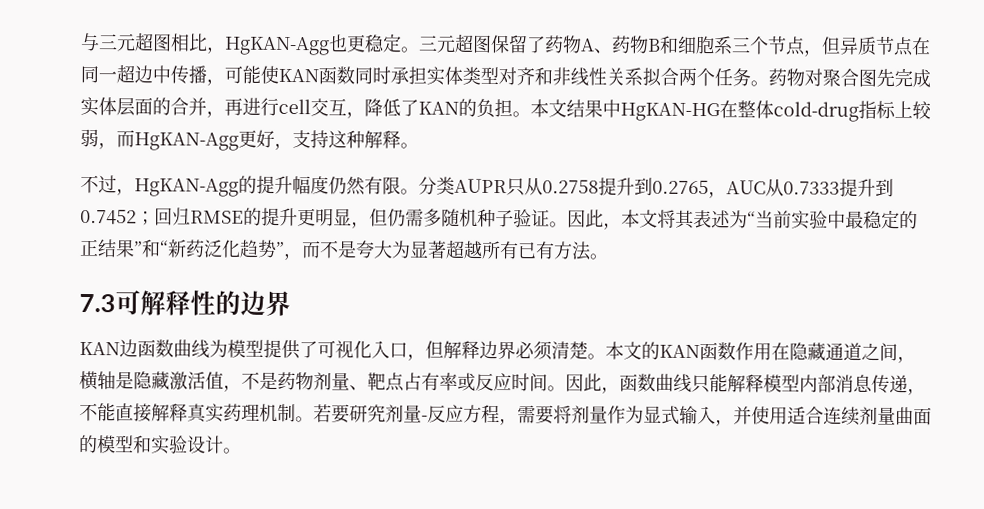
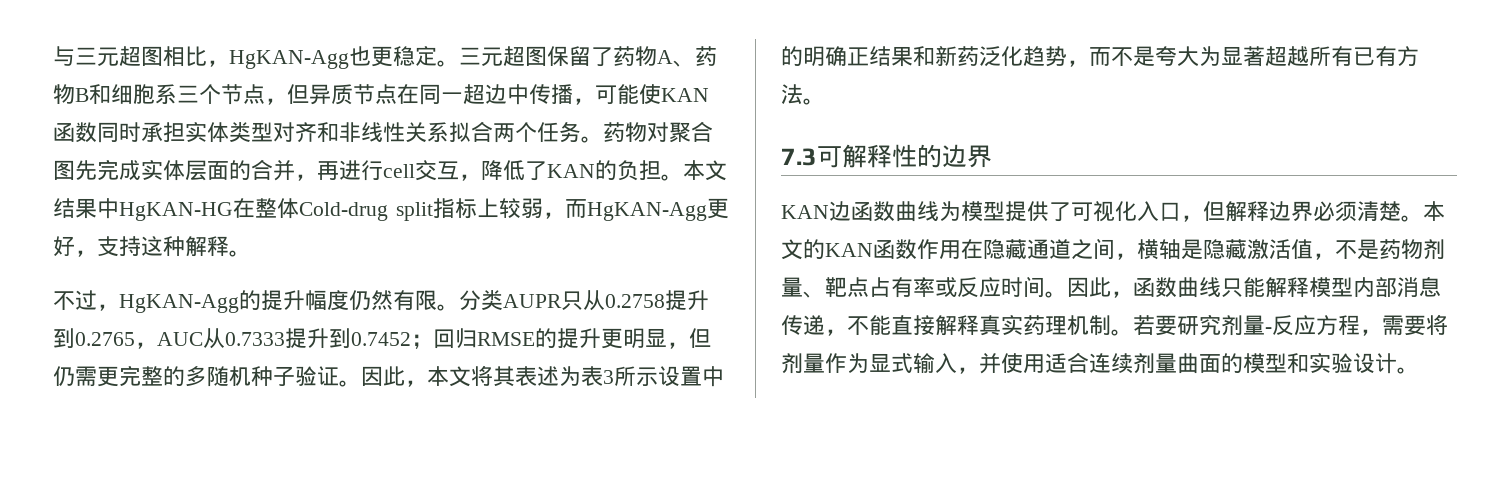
- 本文结果中HgKAN-HG在整体cold-drug指标上较弱，而HgKAN-Agg更好，支持这种解释。
+ 本文结果中HgKAN-HG在整体Cold-drug split指标上较弱，而HgKAN-Agg更好，支持这种解释。
- 分类AUPR只从0.2758提升到0.2765，AUC从0.7333提升到0.7452；回归RMSE的提升更明显，但仍需多随机种子验证。
+ 分类AUPR只从0.2758提升到0.2765，AUC从0.7333提升到0.7452；回归RMSE的提升更明显，但仍需更完整的多随机种子验证。
- 因此，本文将其表述为“当前实验中最稳定的正结果”和“新药泛化趋势”，而不是夸大为显著超越所有已有方法。
+ 因此，本文将其表述为表3所示设置中的明确正结果和新药泛化趋势，而不是夸大为显著超越所有已有方法。

